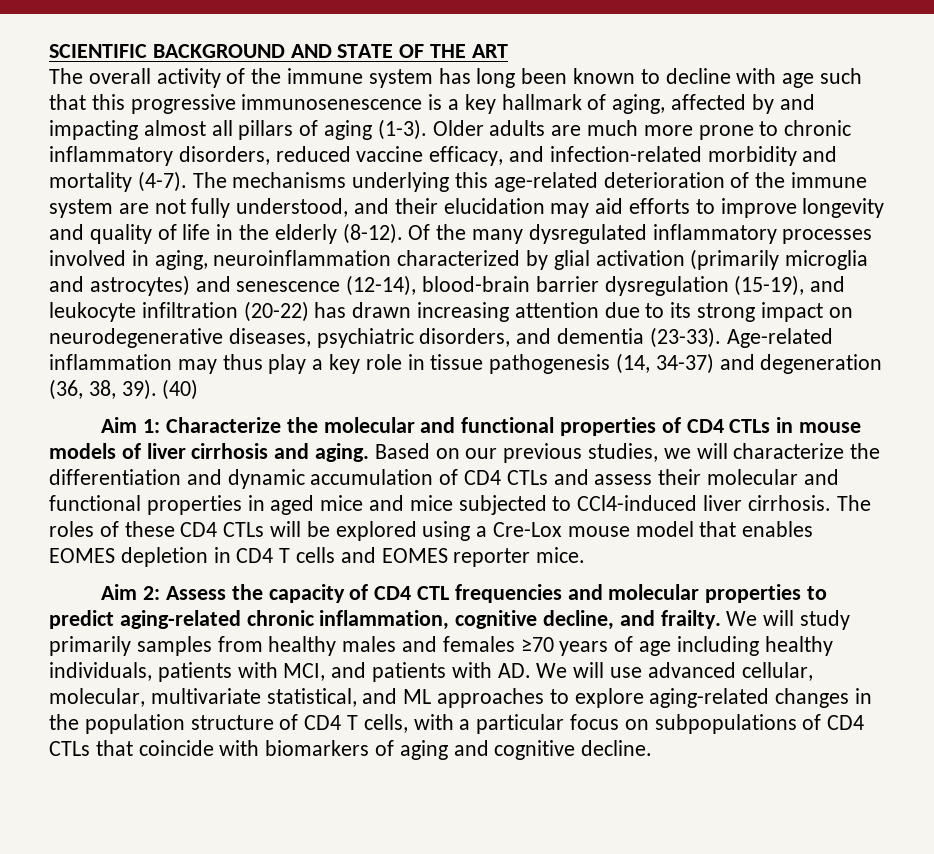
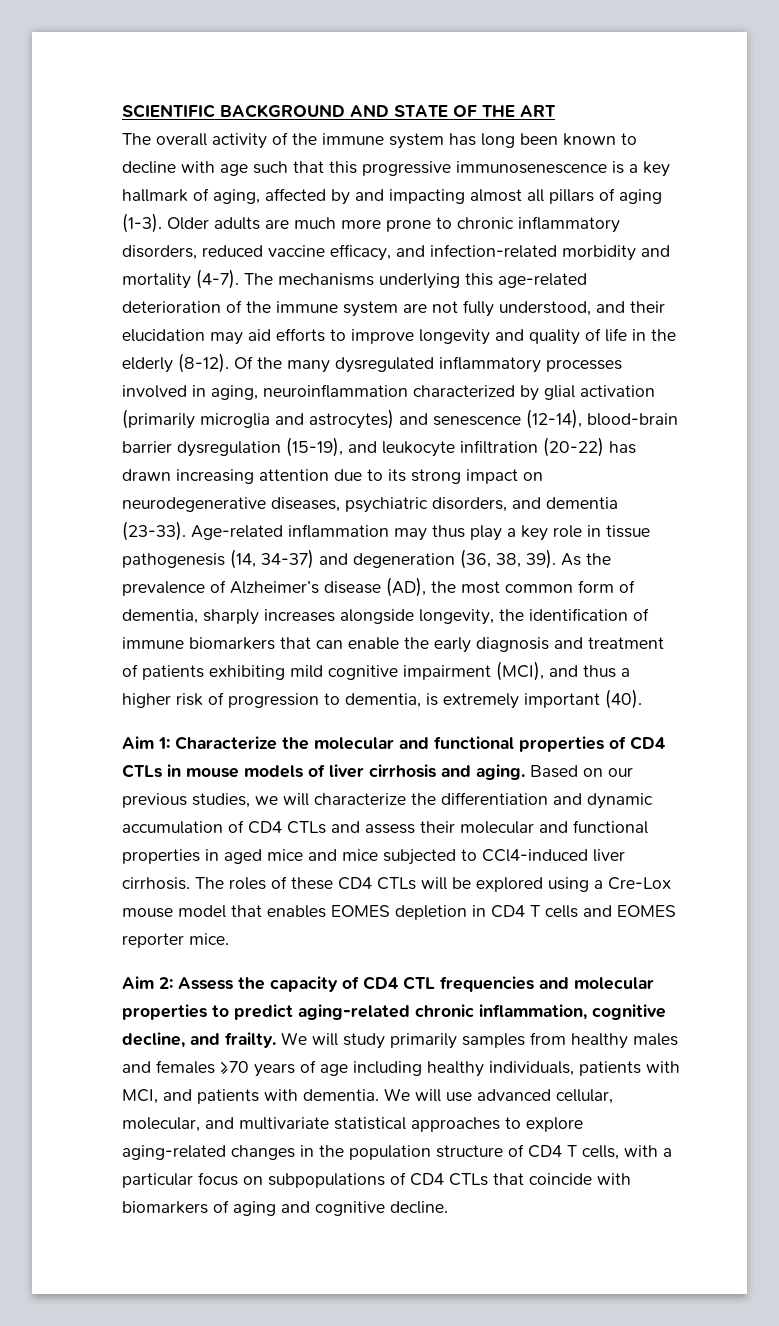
- (40)
+ As the prevalence of Alzheimer’s disease (AD), the most common form of dementia, sharply increases alongside longevity, the identification of immune biomarkers that can enable the early diagnosis and treatment of patients exhibiting mild cognitive impairment (MCI), and thus a higher risk of progression to dementia, is extremely important (40).
- We will study primarily samples from healthy males and females ≥70 years of age including healthy individuals, patients with MCI, and patients with AD. We will use advanced cellular, molecular, multivariate statistical, and ML approaches to explore aging-related changes in the population structure of CD4 T cells, with a particular focus on subpopulations of CD4 CTLs that coincide with biomarkers of aging and cognitive decline.
+ We will study primarily samples from healthy males and females ≥70 years of age including healthy individuals, patients with MCI, and patients with dementia. We will use advanced cellular, molecular, and multivariate statistical approaches to explore aging-related changes in the population structure of CD4 T cells, with a particular focus on subpopulations of CD4 CTLs that coincide with biomarkers of aging and cognitive decline.

